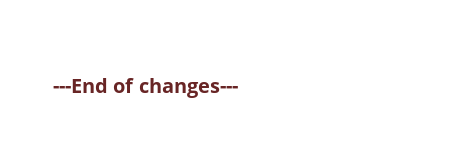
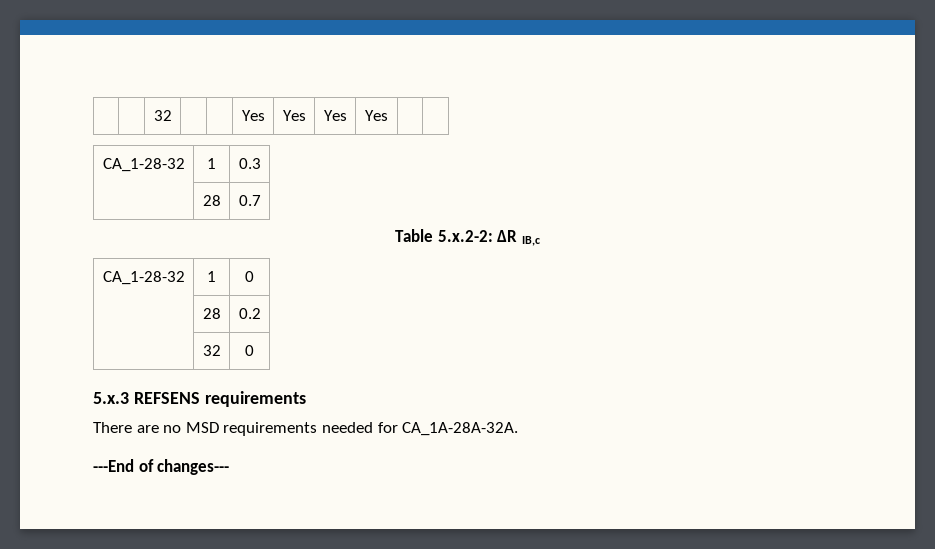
+ | | 32 | | | Yes | Yes | Yes | Yes | |
+ CA_1-28-32 | 1 | 0.3
+ | 28 | 0.7
+ Table 5.x.2-2: ΔR IB,c
+ CA_1-28-32 | 1 | 0
+ | 28 | 0.2
+ | 32 | 0
+ 5.x.3 REFSENS requirements
+ There are no MSD requirements needed for CA_1A-28A-32A.

